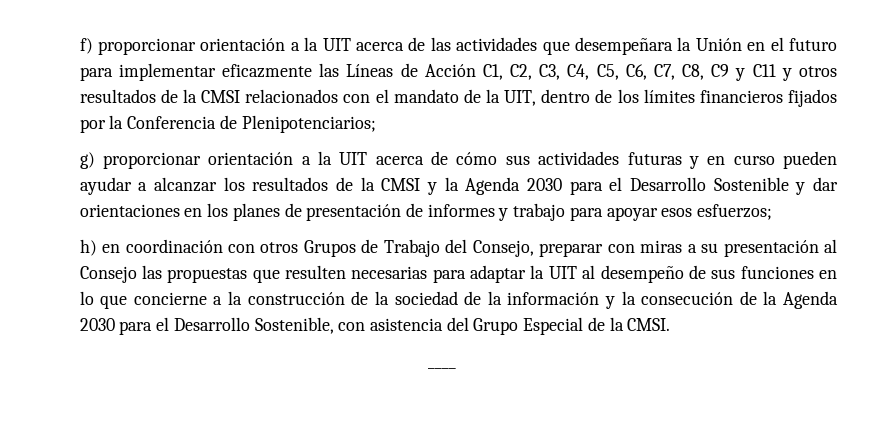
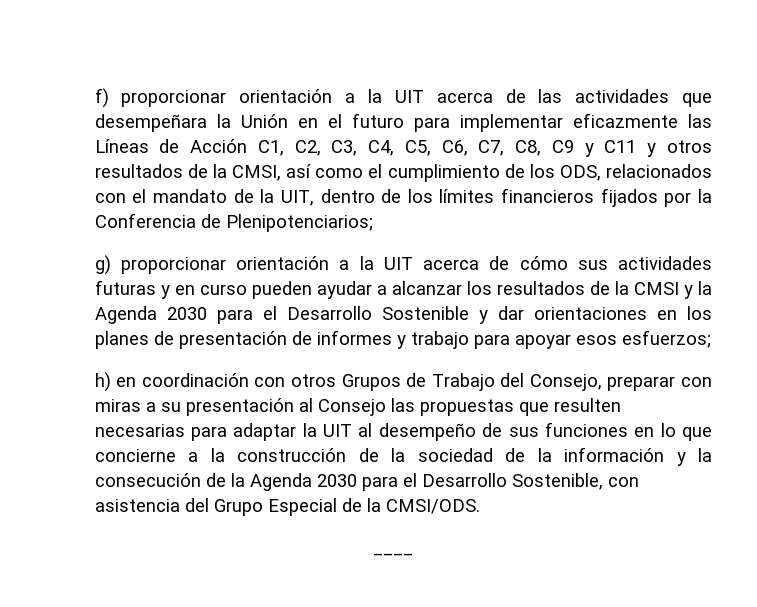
- f) proporcionar orientación a la UIT acerca de las actividades que desempeñara la Unión en el futuro para implementar eficazmente las Líneas de Acción C1, C2, C3, C4, C5, C6, C7, C8, C9 y C11 y otros resultados de la CMSI relacionados con el mandato de la UIT, dentro de los límites financieros fijados por la Conferencia de Plenipotenciarios;
+ f) proporcionar orientación a la UIT acerca de las actividades que desempeñara la Unión en el futuro para implementar eficazmente las Líneas de Acción C1, C2, C3, C4, C5, C6, C7, C8, C9 y C11 y otros resultados de la CMSI, así como el cumplimiento de los ODS, relacionados con el mandato de la UIT, dentro de los límites financieros fijados por la Conferencia de Plenipotenciarios;
- h) en coordinación con otros Grupos de Trabajo del Consejo, preparar con miras a su presentación al Consejo las propuestas que resulten necesarias para adaptar la UIT al desempeño de sus funciones en lo que concierne a la construcción de la sociedad de la información y la consecución de la Agenda 2030 para el Desarrollo Sostenible, con asistencia del Grupo Especial de la CMSI.
+ h) en coordinación con otros Grupos de Trabajo del Consejo, preparar con miras a su presentación al Consejo las propuestas que resulten necesarias para adaptar la UIT al desempeño de sus funciones en lo que concierne a la construcción de la sociedad de la información y la consecución de la Agenda 2030 para el Desarrollo Sostenible, con asistencia del Grupo Especial de la CMSI/ODS.

